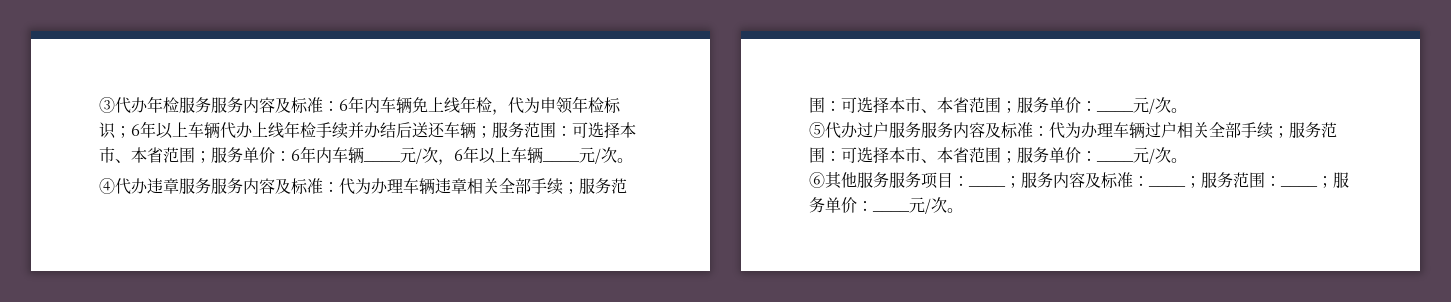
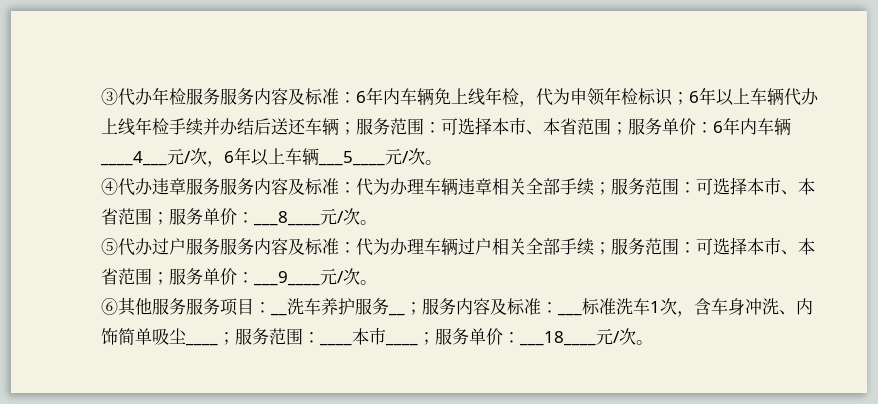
- ③代办年检服务服务内容及标准：6年内车辆免上线年检，代为申领年检标识；6年以上车辆代办上线年检手续并办结后送还车辆；服务范围：可选择本市、本省范围；服务单价：6年内车辆____元/次，6年以上车辆____元/次。
+ ③代办年检服务服务内容及标准：6年内车辆免上线年检，代为申领年检标识；6年以上车辆代办上线年检手续并办结后送还车辆；服务范围：可选择本市、本省范围；服务单价：6年内车辆____4___元/次，6年以上车辆___5____元/次。
- ④代办违章服务服务内容及标准：代为办理车辆违章相关全部手续；服务范围：可选择本市、本省范围；服务单价：____元/次。
+ ④代办违章服务服务内容及标准：代为办理车辆违章相关全部手续；服务范围：可选择本市、本省范围；服务单价：___8____元/次。
- ⑤代办过户服务服务内容及标准：代为办理车辆过户相关全部手续；服务范围：可选择本市、本省范围；服务单价：____元/次。
+ ⑤代办过户服务服务内容及标准：代为办理车辆过户相关全部手续；服务范围：可选择本市、本省范围；服务单价：___9____元/次。
- ⑥其他服务服务项目：____；服务内容及标准：____；服务范围：____；服务单价：____元/次。
+ ⑥其他服务服务项目：__洗车养护服务__；服务内容及标准：___标准洗车1次，含车身冲洗、内饰简单吸尘____；服务范围：____本市____；服务单价：___18____元/次。

